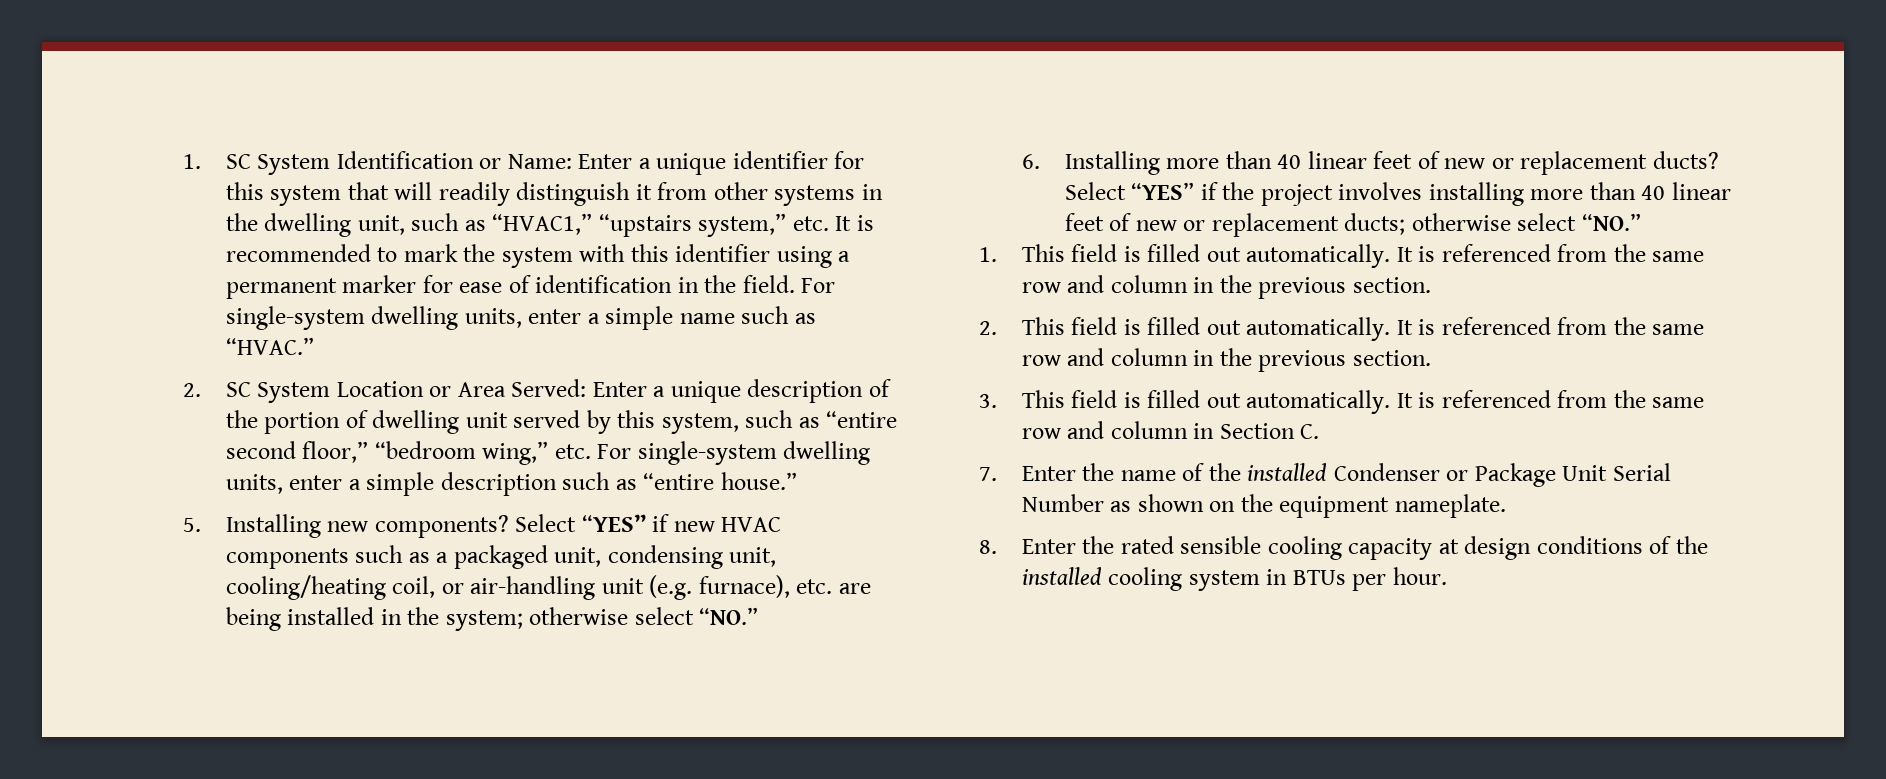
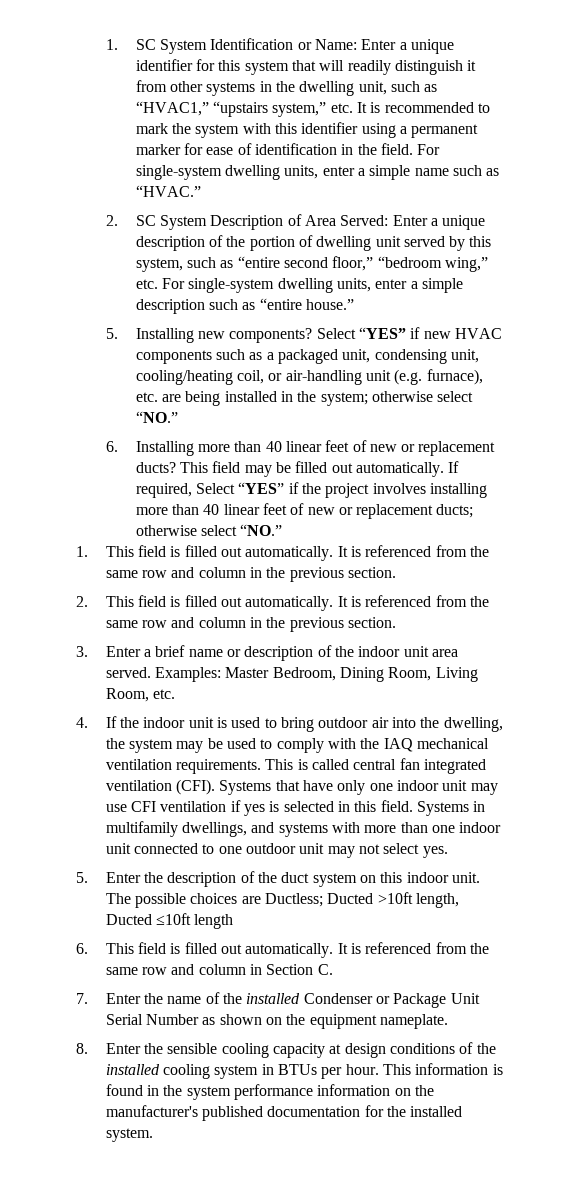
- 2. SC System Location or Area Served: Enter a unique description of the portion of dwelling unit served by this system, such as “entire second floor,” “bedroom wing,” etc. For single-system dwelling units, enter a simple description such as “entire house.”
+ 2. SC System Description of Area Served: Enter a unique description of the portion of dwelling unit served by this system, such as “entire second floor,” “bedroom wing,” etc. For single-system dwelling units, enter a simple description such as “entire house.”
- Select “YES” if the project involves installing more than 40 linear feet of new or replacement ducts; otherwise select “NO.”
+ This field may be filled out automatically. If required, Select “YES” if the project involves installing more than 40 linear feet of new or replacement ducts; otherwise select “NO.”
- 3. This field is filled out automatically.
+ 3. Enter a brief name or description of the indoor unit area served. Examples: Master Bedroom, Dining Room, Living Room, etc.
+ 4. If the indoor unit is used to bring outdoor air into the dwelling, the system may be used to comply with the IAQ mechanical ventilation requirements. This is called central fan integrated ventilation (CFI). Systems that have only one indoor unit may use CFI ventilation if yes is selected in this field. Systems in multifamily dwellings, and systems with more than one indoor unit connected to one outdoor unit may not select yes.
+ 5. Enter the description of the duct system on this indoor unit. The possible choices are Ductless; Ducted >10ft length, Ducted ≤10ft length
+ 6. This field is filled out automatically.
- 8. Enter the rated sensible cooling capacity at design conditions of the installed cooling system in BTUs per hour.
+ 8. Enter the sensible cooling capacity at design conditions of the installed cooling system in BTUs per hour.
+ This information is found in the system performance information on the manufacturer's published documentation for the installed system.

